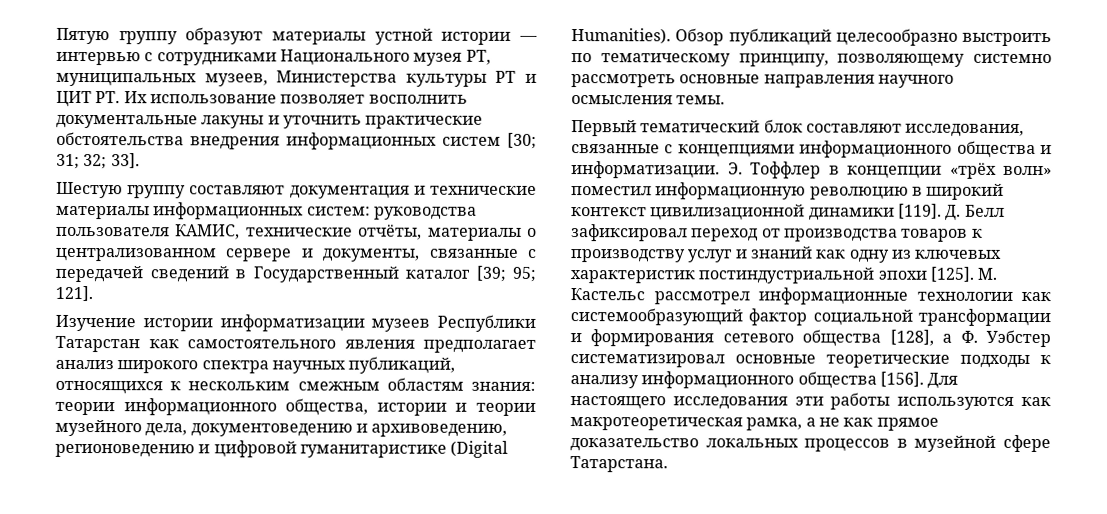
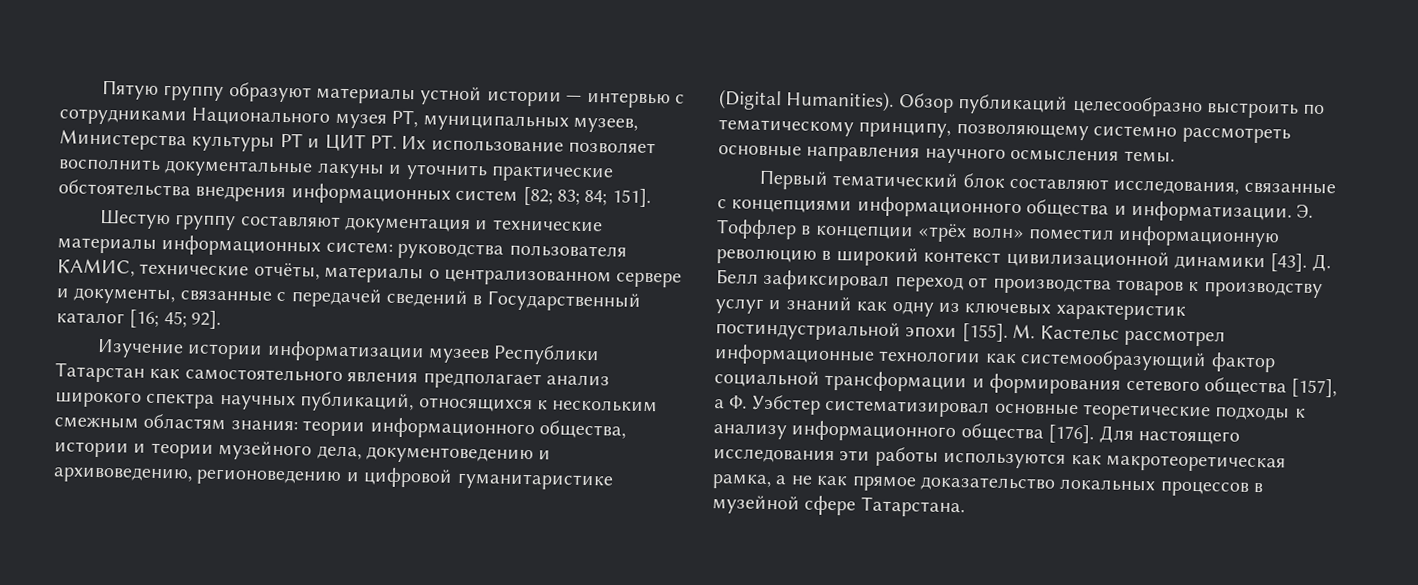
- Пятую группу образуют материалы устной истории — интервью с сотрудниками Национального музея РТ, муниципальных музеев, Министерства культуры РТ и ЦИТ РТ. Их использование позволяет восполнить документальные лакуны и уточнить практические обстоятельства внедрения информационных систем [30; 31; 32; 33].
+ Пятую группу образуют материалы устной истории — интервью с сотрудниками Национального музея РТ, муниципальных музеев, Министерства культуры РТ и ЦИТ РТ. Их использование позволяет восполнить документальные лакуны и уточнить практические обстоятельства внедрения информационных систем [82; 83; 84; 151].
- Шестую группу составляют документация и технические материалы информационных систем: руководства пользователя КАМИС, технические отчёты, материалы о централизованном сервере и документы, связанные с передачей сведений в Государственный каталог [39; 95; 121].
+ Шестую группу составляют документация и технические материалы информационных систем: руководства пользователя КАМИС, технические отчёты, материалы о централизованном сервере и документы, связанные с передачей сведений в Государственный каталог [16; 45; 92].
- Э. Тоффлер в концепции «трёх волн» поместил информационную революцию в широкий контекст цивилизационной динамики [119].
+ Э. Тоффлер в концепции «трёх волн» поместил информационную революцию в широкий контекст цивилизационной динамики [43].
- Д. Белл зафиксировал переход от производства товаров к производству услуг и знаний как одну из ключевых характеристик постиндустриальной эпохи [125].
+ Д. Белл зафиксировал переход от производства товаров к производству услуг и знаний как одну из ключевых характеристик постиндустриальной эпохи [155].
- М. Кастельс рассмотрел информационные технологии как системообразующий фактор социальной трансформации и формирования сетевого общества [128], а Ф. Уэбстер систематизировал основные теоретические подходы к анализу информационного общества [156].
+ М. Кастельс рассмотрел информационные технологии как системообразующий фактор социальной трансформации и формирования сетевого общества [157], а Ф. Уэбстер систематизировал основные теоретические подходы к анализу информационного общества [176].

